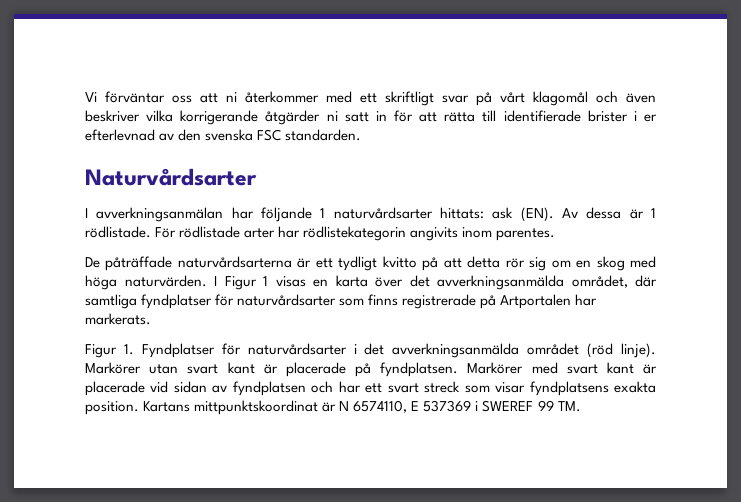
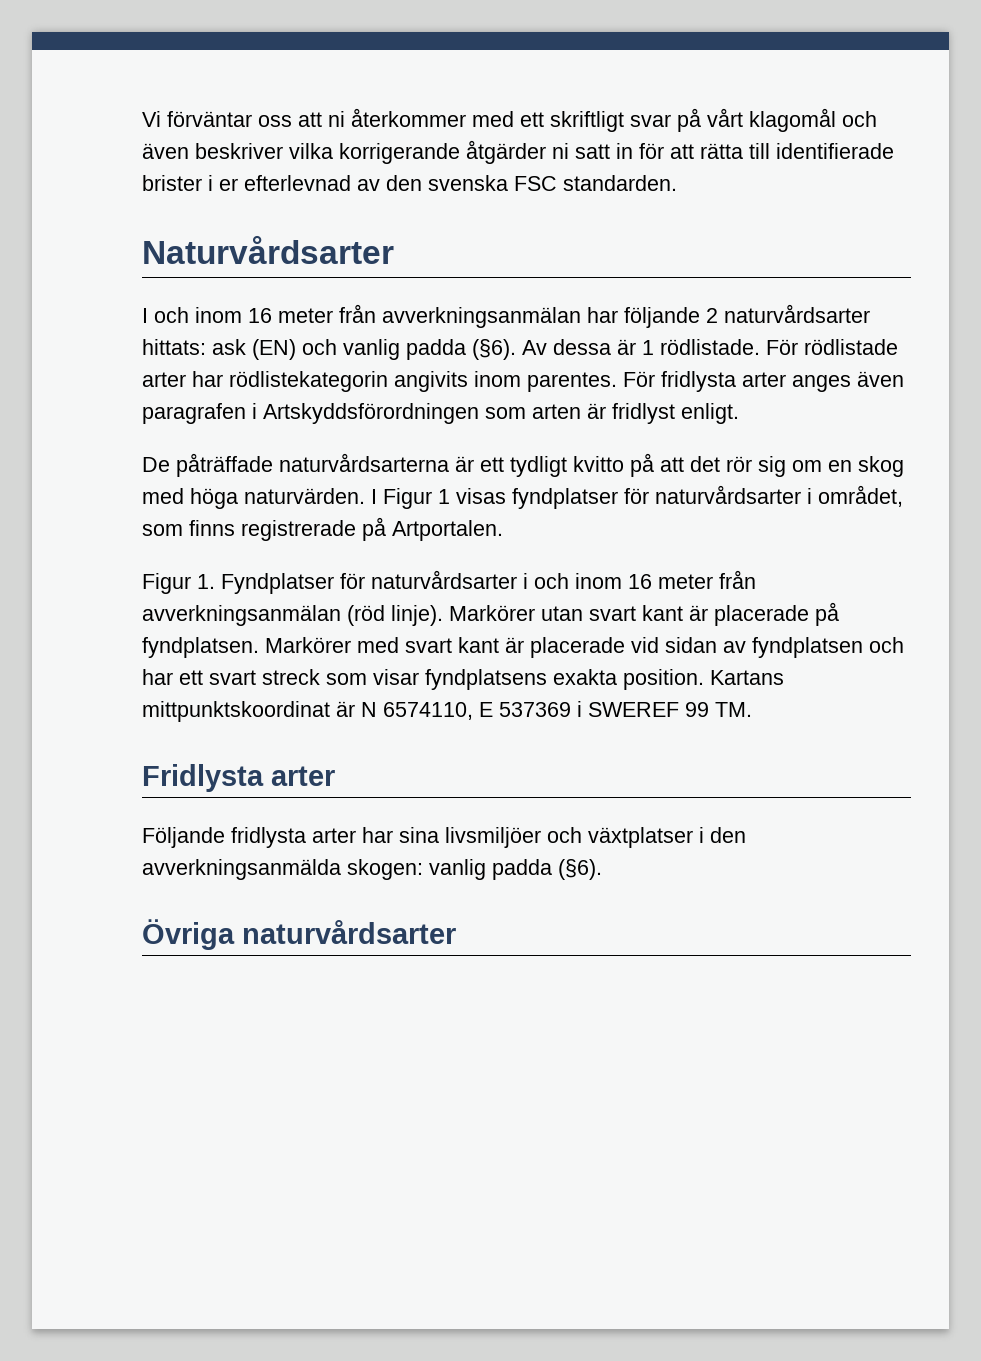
- I avverkningsanmälan har följande 1 naturvårdsarter hittats: ask (EN). Av dessa är 1 rödlistade.
+ I och inom 16 meter från avverkningsanmälan har följande 2 naturvårdsarter hittats: ask (EN) och vanlig padda (§6). Av dessa är 1 rödlistade.
+ För fridlysta arter anges även paragrafen i Artskyddsförordningen som arten är fridlyst enligt.
- De påträffade naturvårdsarterna är ett tydligt kvitto på att detta rör sig om en skog med höga naturvärden.
+ De påträffade naturvårdsarterna är ett tydligt kvitto på att det rör sig om en skog med höga naturvärden.
- I Figur 1 visas en karta över det avverkningsanmälda området, där samtliga fyndplatser för naturvårdsarter som finns registrerade på Artportalen har markerats.
+ I Figur 1 visas fyndplatser för naturvårdsarter i området, som finns registrerade på Artportalen.
- Figur 1. Fyndplatser för naturvårdsarter i det avverkningsanmälda området (röd linje).
+ Figur 1. Fyndplatser för naturvårdsarter i och inom 16 meter från avverkningsanmälan (röd linje).
+ Fridlysta arter
+ Följande fridlysta arter har sina livsmiljöer och växtplatser i den avverkningsanmälda skogen: vanlig padda (§6).
+ Övriga naturvårdsarter

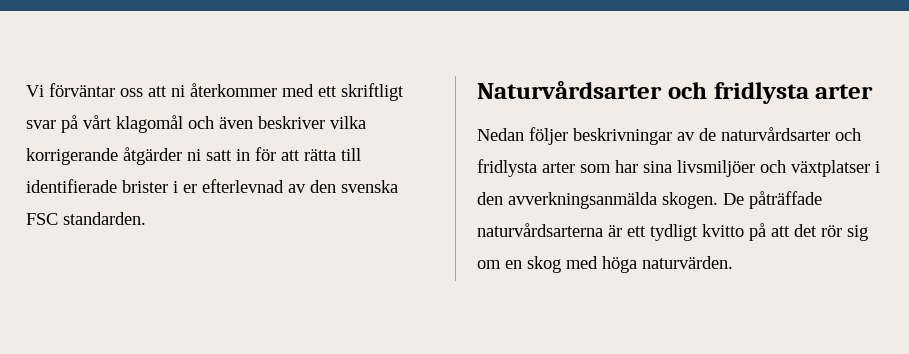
- Naturvårdsarter
- I och inom 16 meter från avverkningsanmälan har följande 2 naturvårdsarter hittats: ask (EN) och vanlig padda (§6). Av dessa är 1 rödlistade. För rödlistade arter har rödlistekategorin angivits inom parentes. För fridlysta arter anges även paragrafen i Artskyddsförordningen som arten är fridlyst enligt.
- De påträffade naturvårdsarterna är ett tydligt kvitto på att det rör sig om en skog med höga naturvärden. I Figur 1 visas fyndplatser för naturvårdsarter i området, som finns registrerade på Artportalen.
- Figur 1. Fyndplatser för naturvårdsarter i och inom 16 meter från avverkningsanmälan (röd linje). Markörer utan svart kant är placerade på fyndplatsen. Markörer med svart kant är placerade vid sidan av fyndplatsen och har ett svart streck som visar fyndplatsens exakta position. Kartans mittpunktskoordinat är N 6574110, E 537369 i SWEREF 99 TM.
- Fridlysta arter
- Följande fridlysta arter har sina livsmiljöer och växtplatser i den avverkningsanmälda skogen: vanlig padda (§6).
- Övriga naturvårdsarter
+ Naturvårdsarter och fridlysta arter
+ Nedan följer beskrivningar av de naturvårdsarter och fridlysta arter som har sina livsmiljöer och växtplatser i den avverkningsanmälda skogen. De påträffade naturvårdsarterna är ett tydligt kvitto på att det rör sig om en skog med höga naturvärden.

